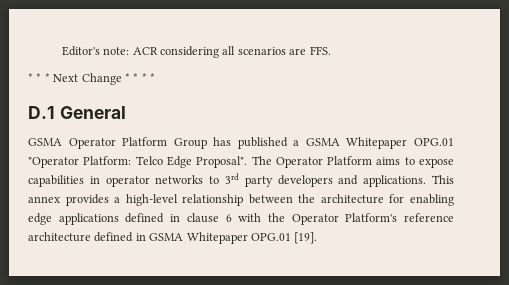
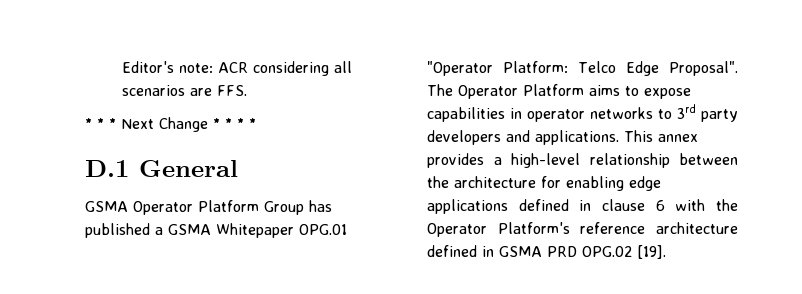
- This annex provides a high-level relationship between the architecture for enabling edge applications defined in clause 6 with the Operator Platform's reference architecture defined in GSMA Whitepaper OPG.01 [19].
+ This annex provides a high-level relationship between the architecture for enabling edge applications defined in clause 6 with the Operator Platform's reference architecture defined in GSMA PRD OPG.02 [19].

